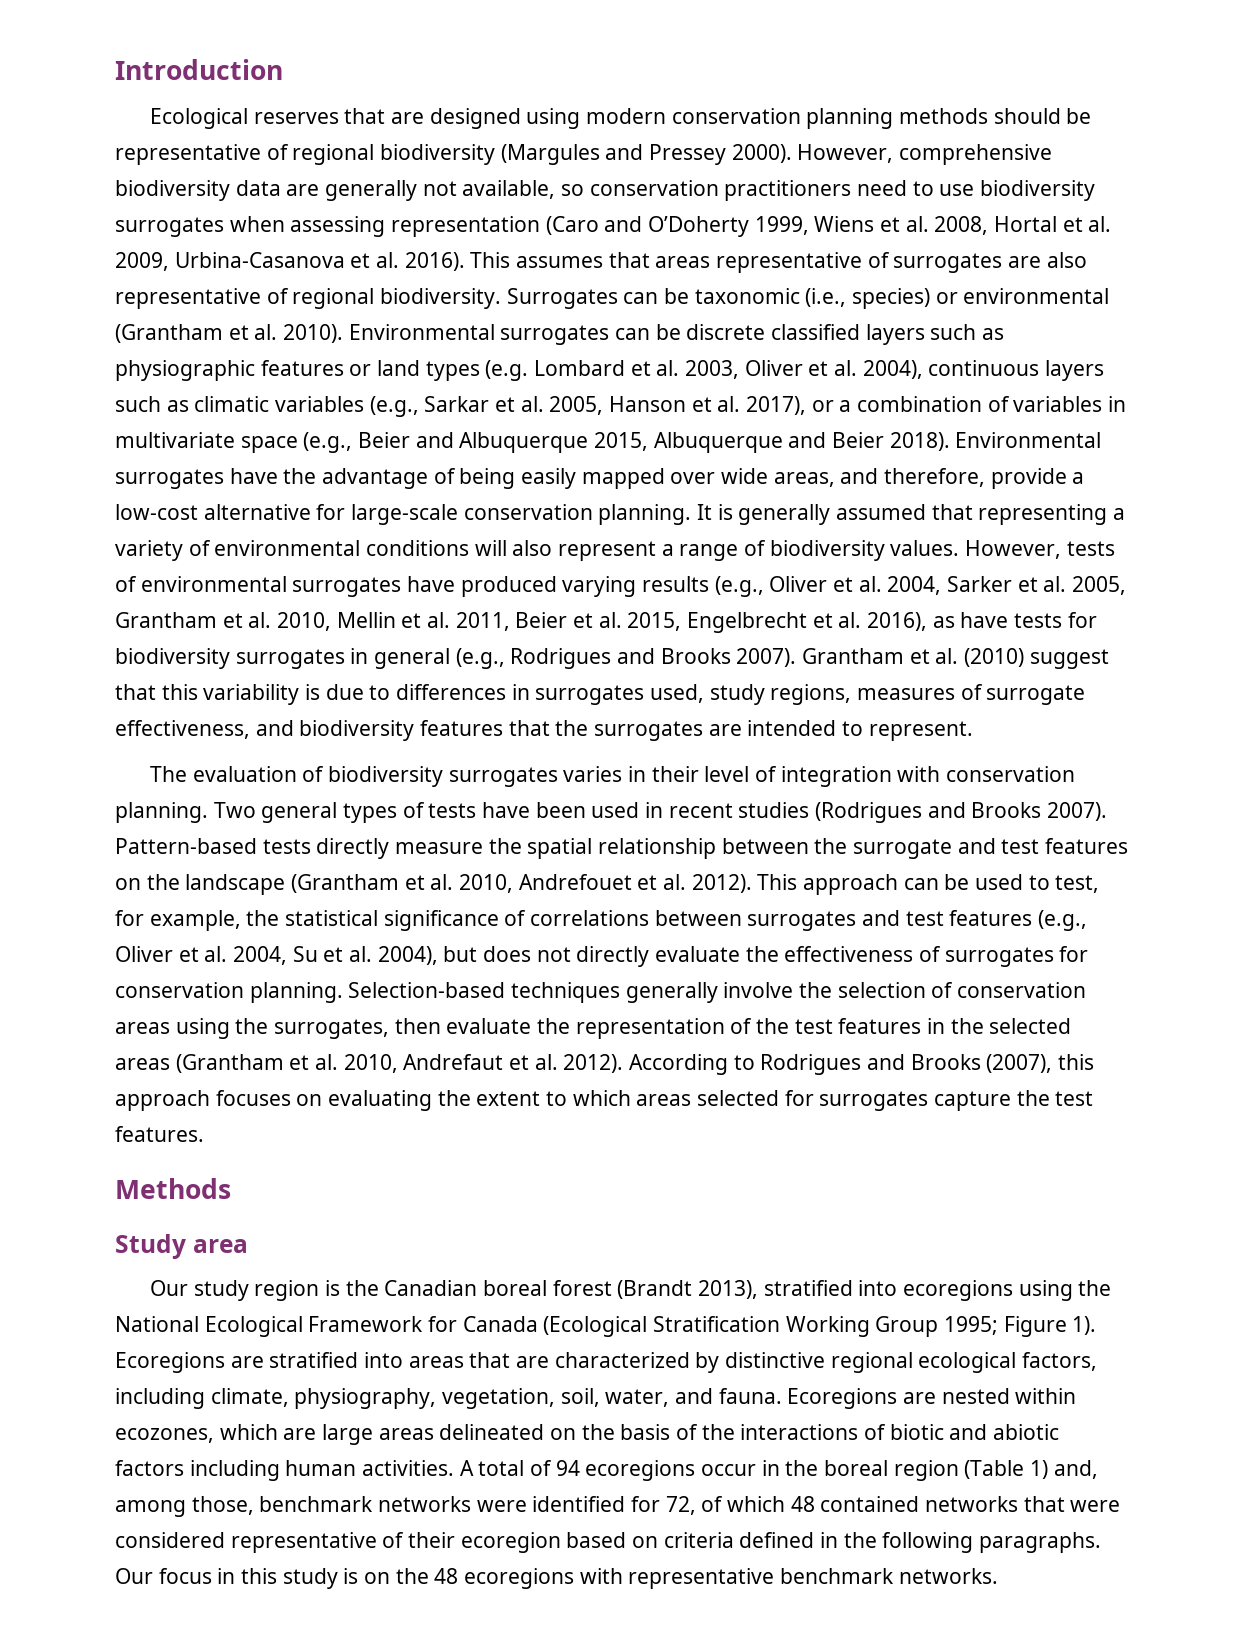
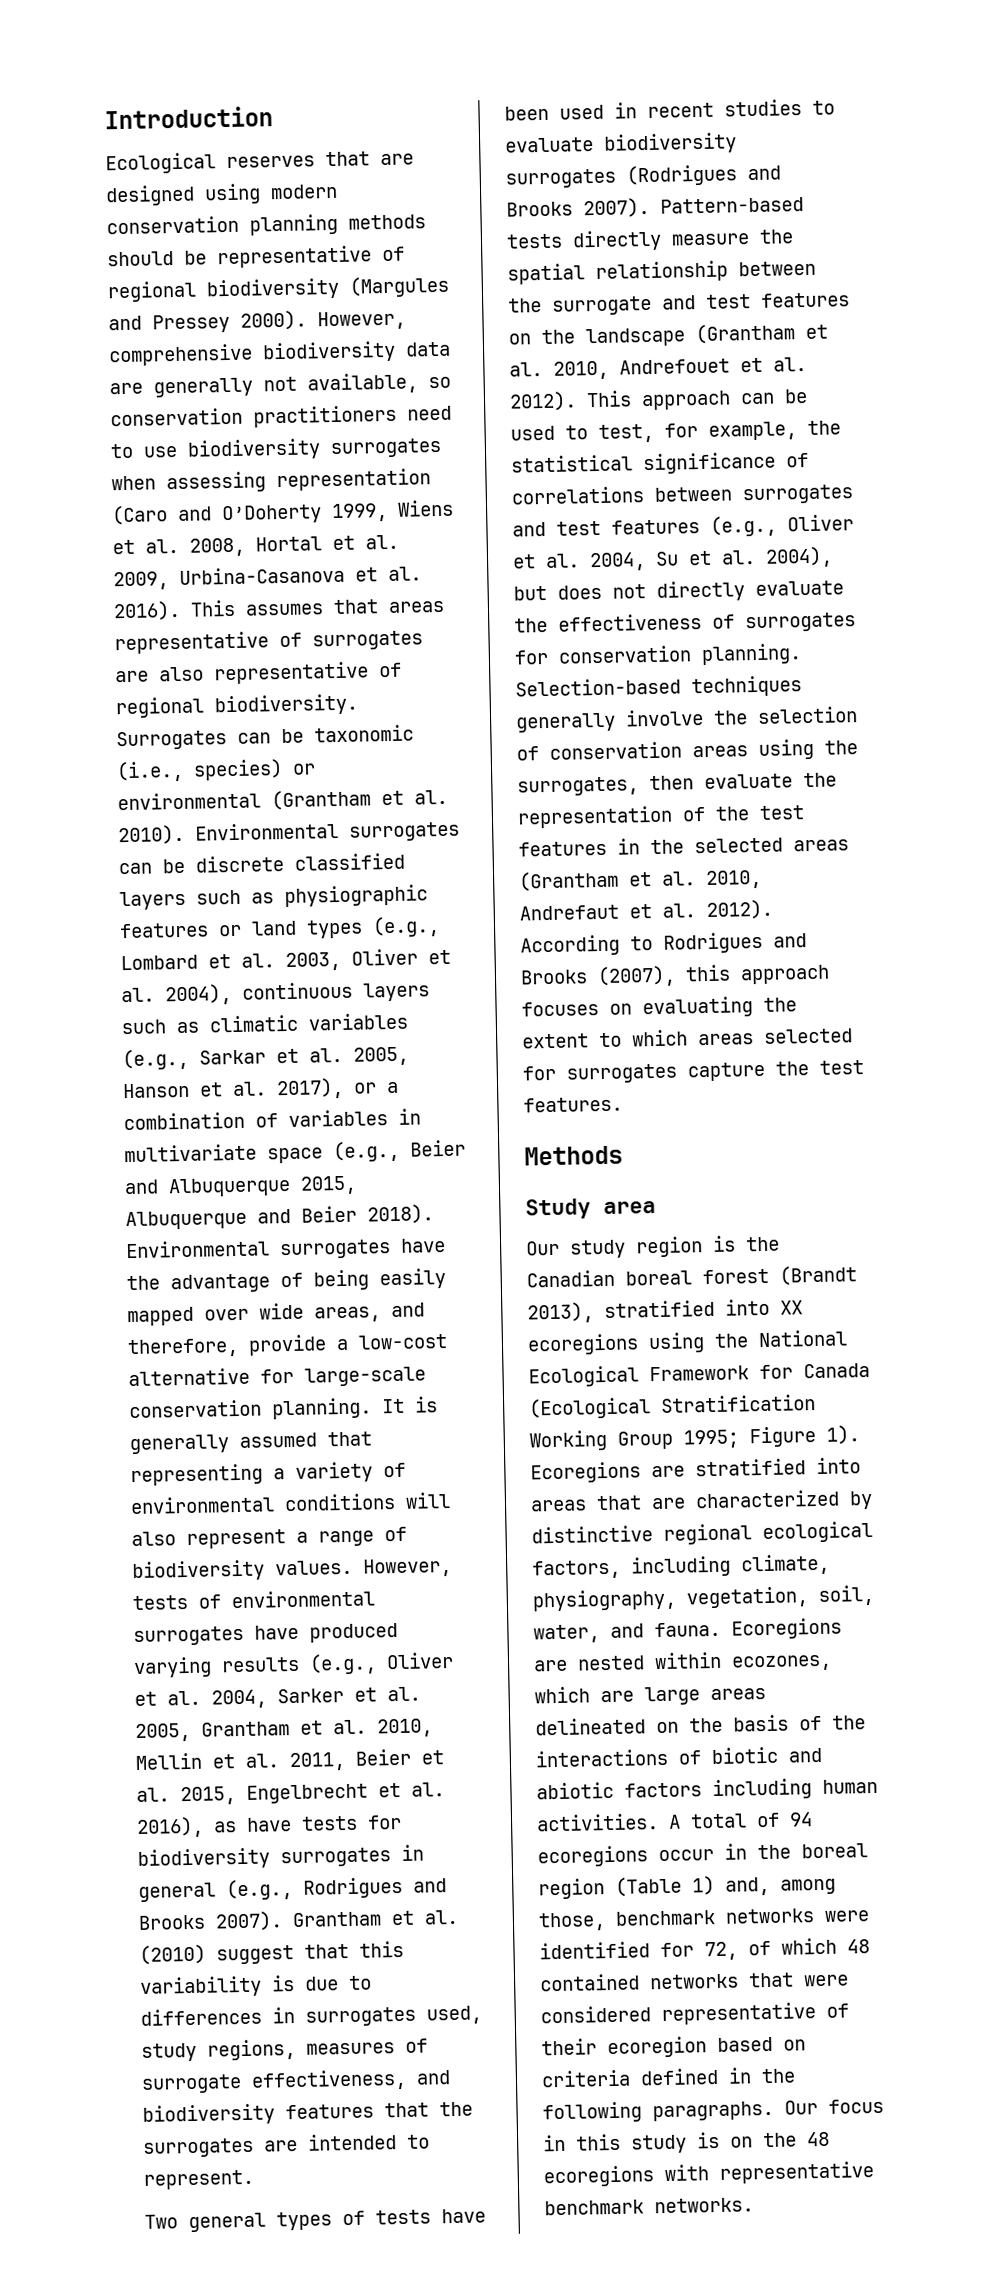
- Environmental surrogates can be discrete classified layers such as physiographic features or land types (e.g. Lombard et al. 2003, Oliver et al. 2004), continuous layers such as climatic variables (e.g., Sarkar et al. 2005, Hanson et al. 2017), or a combination of variables in multivariate space (e.g., Beier and Albuquerque 2015, Albuquerque and Beier 2018).
+ Environmental surrogates can be discrete classified layers such as physiographic features or land types (e.g., Lombard et al. 2003, Oliver et al. 2004), continuous layers such as climatic variables (e.g., Sarkar et al. 2005, Hanson et al. 2017), or a combination of variables in multivariate space (e.g., Beier and Albuquerque 2015, Albuquerque and Beier 2018).
- The evaluation of biodiversity surrogates varies in their level of integration with conservation planning. Two general types of tests have been used in recent studies (Rodrigues and Brooks 2007).
+ Two general types of tests have been used in recent studies to evaluate biodiversity surrogates (Rodrigues and Brooks 2007).
- Our study region is the Canadian boreal forest (Brandt 2013), stratified into ecoregions using the National Ecological Framework for Canada (Ecological Stratification Working Group 1995; Figure 1).
+ Our study region is the Canadian boreal forest (Brandt 2013), stratified into XX ecoregions using the National Ecological Framework for Canada (Ecological Stratification Working Group 1995; Figure 1).

